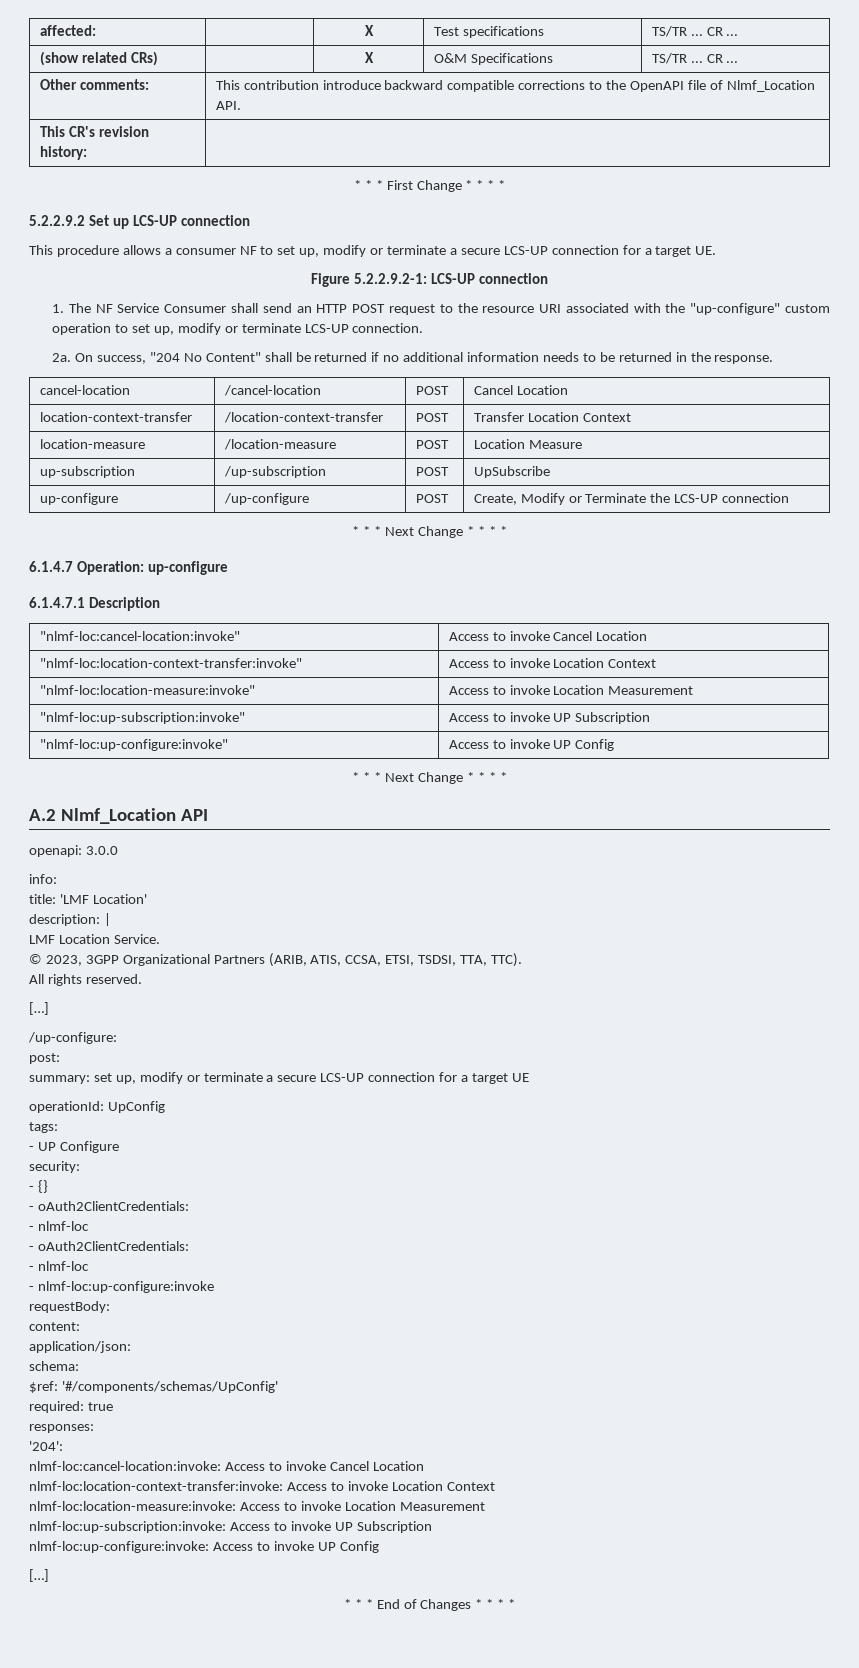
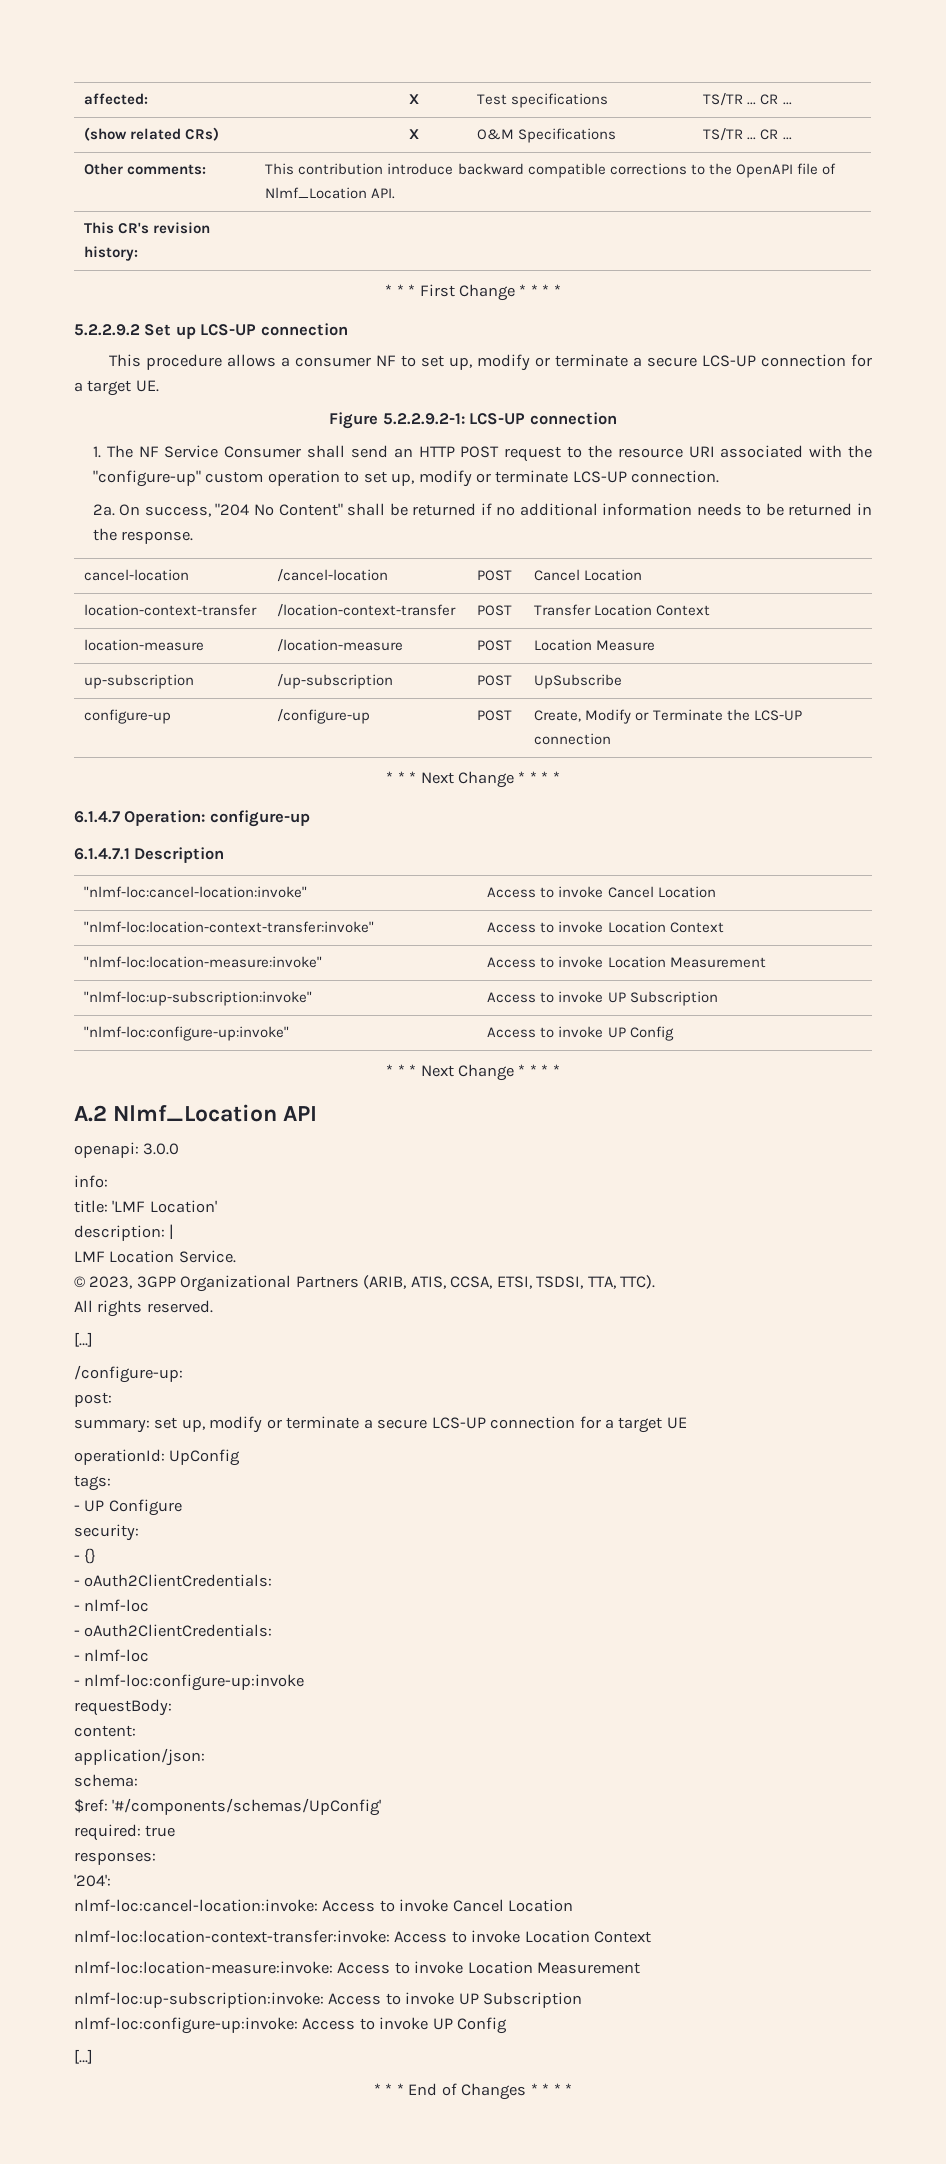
- 1. The NF Service Consumer shall send an HTTP POST request to the resource URI associated with the "up-configure" custom operation to set up, modify or terminate LCS-UP connection.
+ 1. The NF Service Consumer shall send an HTTP POST request to the resource URI associated with the "configure-up" custom operation to set up, modify or terminate LCS-UP connection.
- up-configure | /up-configure | POST | Create, Modify or Terminate the LCS-UP connection
+ configure-up | /configure-up | POST | Create, Modify or Terminate the LCS-UP connection
- 6.1.4.7 Operation: up-configure
+ 6.1.4.7 Operation: configure-up
- "nlmf-loc:up-configure:invoke" | Access to invoke UP Config
+ "nlmf-loc:configure-up:invoke" | Access to invoke UP Config
- /up-configure:
+ /configure-up:
- - nlmf-loc:up-configure:invoke
+ - nlmf-loc:configure-up:invoke
- nlmf-loc:up-configure:invoke: Access to invoke UP Config
+ nlmf-loc:configure-up:invoke: Access to invoke UP Config

